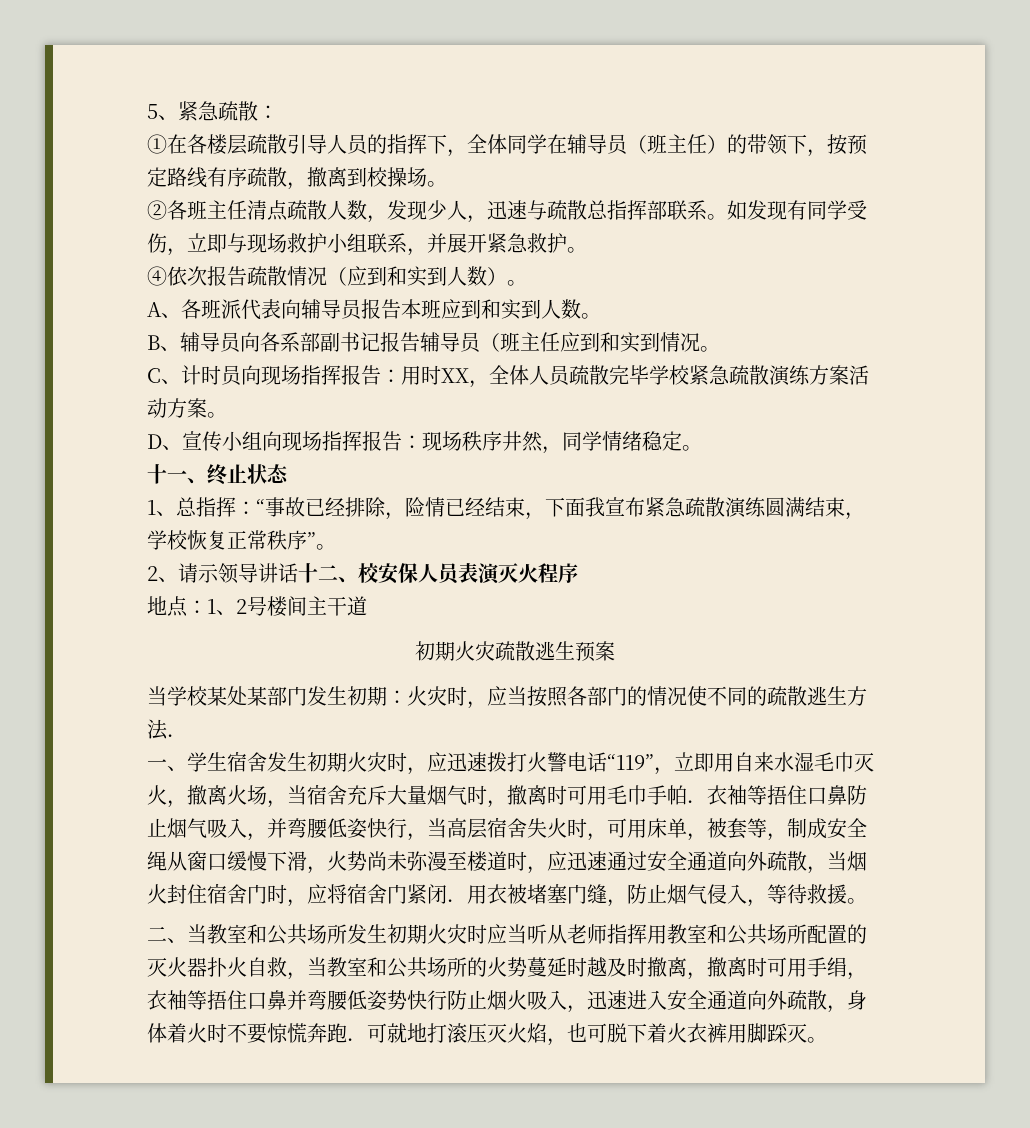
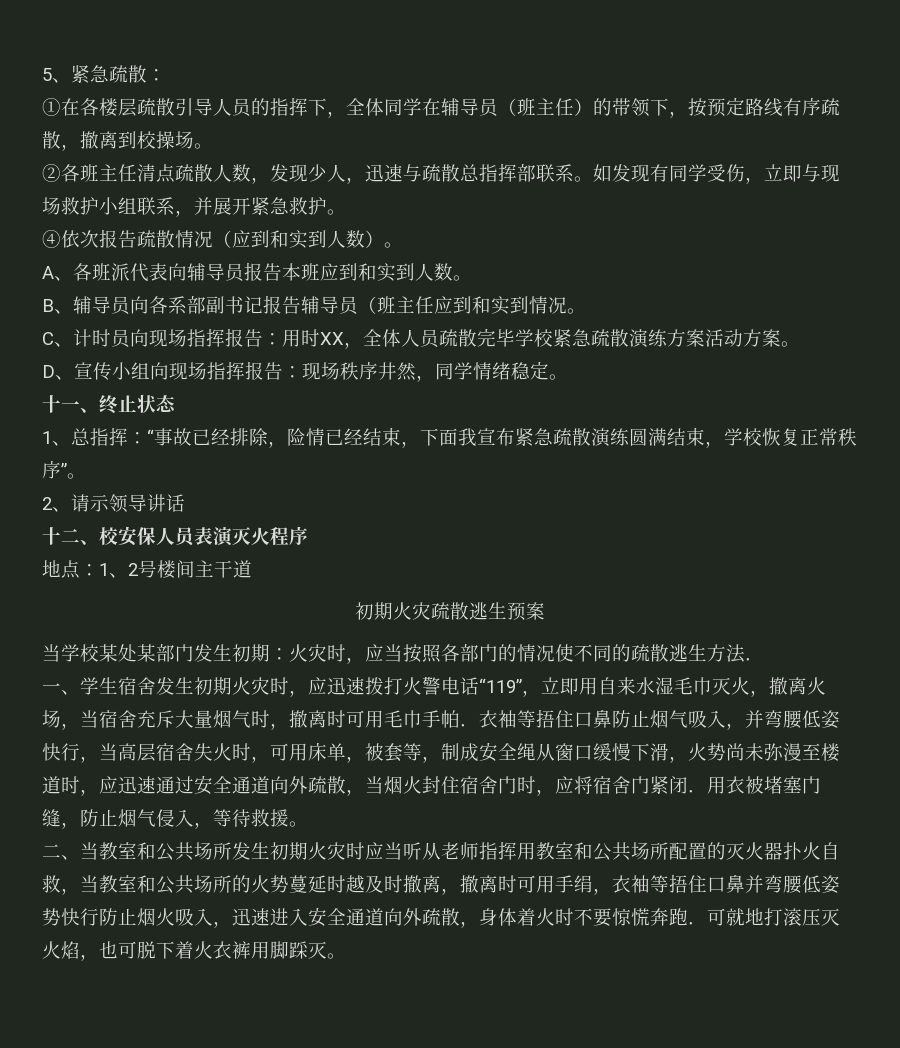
- 2、请示领导讲话十二、校安保人员表演灭火程序
+ 2、请示领导讲话
+ 十二、校安保人员表演灭火程序

